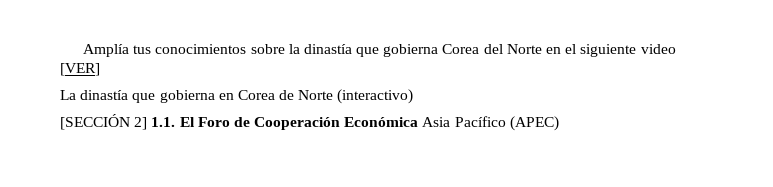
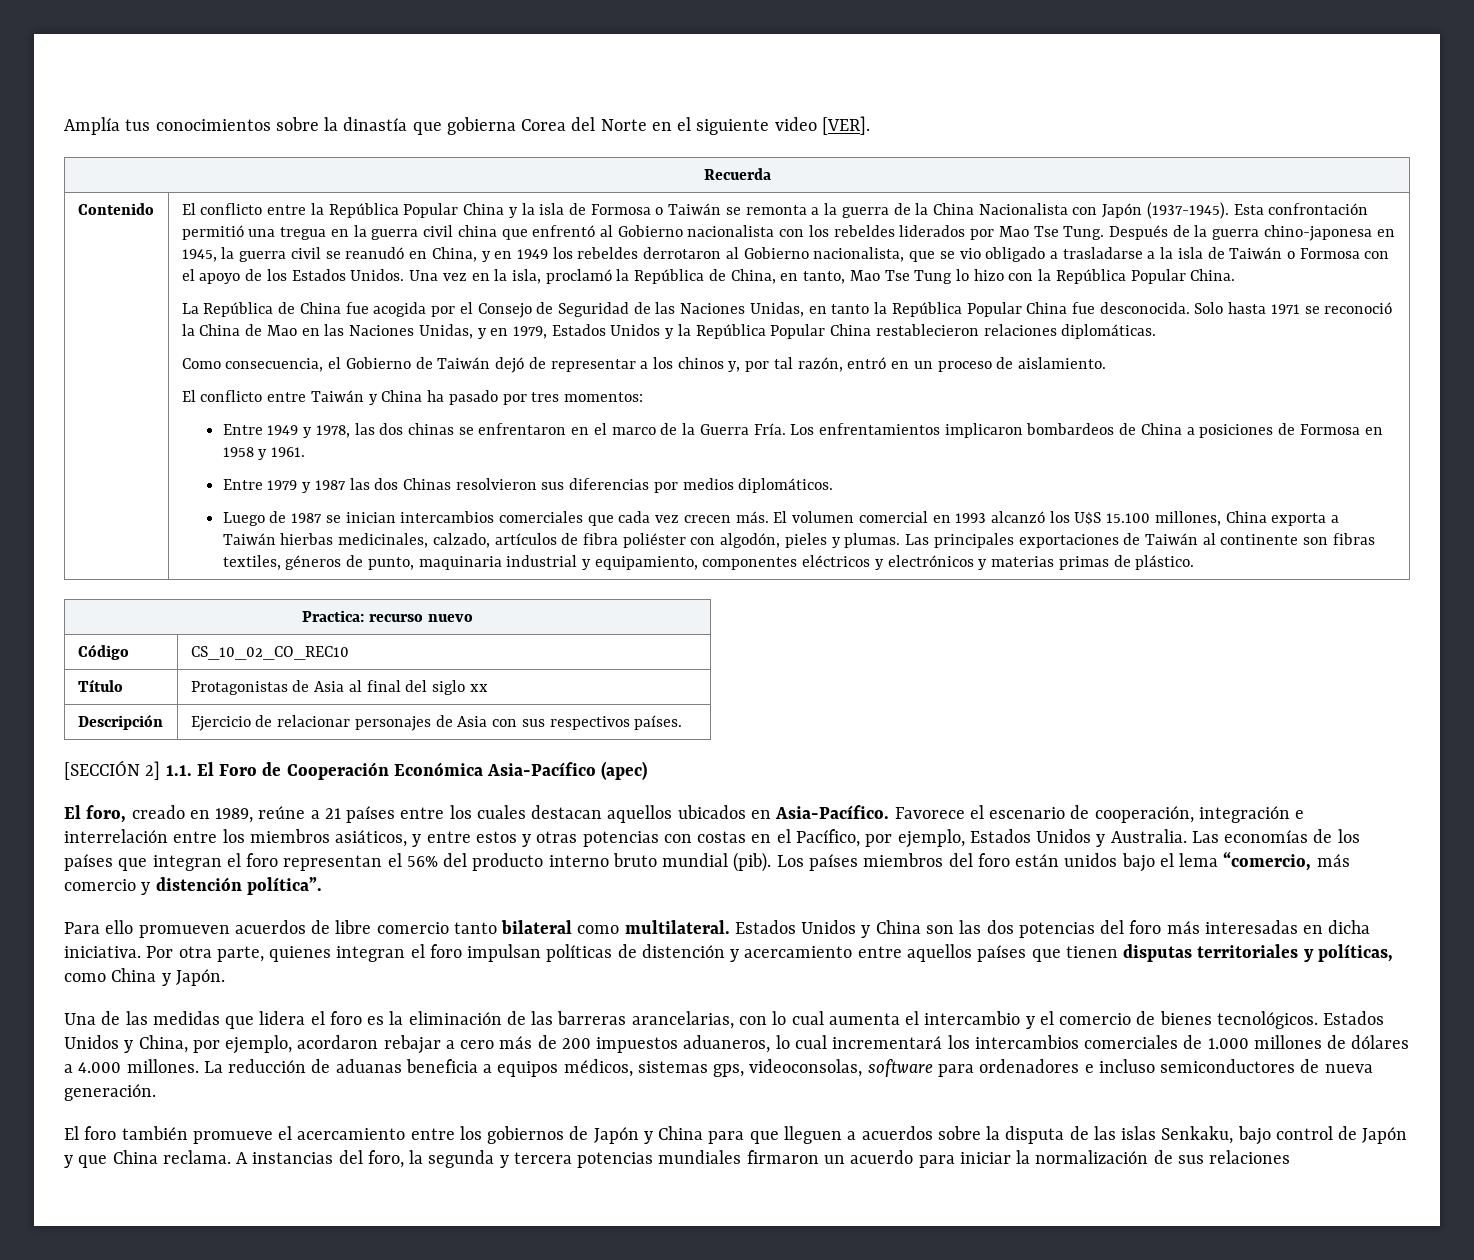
- Amplía tus conocimientos sobre la dinastía que gobierna Corea del Norte en el siguiente video [VER]
- La dinastía que gobierna en Corea de Norte (interactivo)
+ Amplía tus conocimientos sobre la dinastía que gobierna Corea del Norte en el siguiente video [VER].
+ Recuerda
+ Contenido | El conflicto entre la República Popular China y la isla de Formosa o Taiwán se remonta a la guerra de la China Nacionalista con Japón (1937-1945). Esta confrontación permitió una tregua en la guerra civil china que enfrentó al Gobierno nacionalista con los rebeldes liderados por Mao Tse Tung. Después de la guerra chino-japonesa en 1945, la guerra civil se reanudó en China, y en 1949 los rebeldes derrotaron al Gobierno nacionalista, que se vio obligado a trasladarse a la isla de Taiwán o Formosa con el apoyo de los Estados Unidos. Una vez en la isla, proclamó la República de China, en tanto, Mao Tse Tung lo hizo con la República Popular China.
+ La República de China fue acogida por el Consejo de Seguridad de las Naciones Unidas, en tanto la República Popular China fue desconocida. Solo hasta 1971 se reconoció la China de Mao en las Naciones Unidas, y en 1979, Estados Unidos y la República Popular China restablecieron relaciones diplomáticas.
+ Como consecuencia, el Gobierno de Taiwán dejó de representar a los chinos y, por tal razón, entró en un proceso de aislamiento.
+ El conflicto entre Taiwán y China ha pasado por tres momentos:
+ Entre 1949 y 1978, las dos chinas se enfrentaron en el marco de la Guerra Fría. Los enfrentamientos implicaron bombardeos de China a posiciones de Formosa en 1958 y 1961.
+ Entre 1979 y 1987 las dos Chinas resolvieron sus diferencias por medios diplomáticos.
+ Luego de 1987 se inician intercambios comerciales que cada vez crecen más. El volumen comercial en 1993 alcanzó los U$S 15.100 millones, China exporta a Taiwán hierbas medicinales, calzado, artículos de fibra poliéster con algodón, pieles y plumas. Las principales exportaciones de Taiwán al continente son fibras textiles, géneros de punto, maquinaria industrial y equipamiento, componentes eléctricos y electrónicos y materias primas de plástico.
+ Practica: recurso nuevo
+ Código | CS_10_02_CO_REC10
+ Título | Protagonistas de Asia al final del siglo xx
+ Descripción | Ejercicio de relacionar personajes de Asia con sus respectivos países.
- [SECCIÓN 2] 1.1. El Foro de Cooperación Económica Asia Pacífico (APEC)
+ [SECCIÓN 2] 1.1. El Foro de Cooperación Económica Asia-Pacífico (apec)
+ El foro, creado en 1989, reúne a 21 países entre los cuales destacan aquellos ubicados en Asia-Pacífico. Favorece el escenario de cooperación, integración e interrelación entre los miembros asiáticos, y entre estos y otras potencias con costas en el Pacífico, por ejemplo, Estados Unidos y Australia. Las economías de los países que integran el foro representan el 56% del producto interno bruto mundial (pib). Los países miembros del foro están unidos bajo el lema “comercio, más comercio y distención política”.
+ Para ello promueven acuerdos de libre comercio tanto bilateral como multilateral. Estados Unidos y China son las dos potencias del foro más interesadas en dicha iniciativa. Por otra parte, quienes integran el foro impulsan políticas de distención y acercamiento entre aquellos países que tienen disputas territoriales y políticas, como China y Japón.
+ Una de las medidas que lidera el foro es la eliminación de las barreras arancelarias, con lo cual aumenta el intercambio y el comercio de bienes tecnológicos. Estados Unidos y China, por ejemplo, acordaron rebajar a cero más de 200 impuestos aduaneros, lo cual incrementará los intercambios comerciales de 1.000 millones de dólares a 4.000 millones. La reducción de aduanas beneficia a equipos médicos, sistemas gps, videoconsolas, software para ordenadores e incluso semiconductores de nueva generación.
+ El foro también promueve el acercamiento entre los gobiernos de Japón y China para que lleguen a acuerdos sobre la disputa de las islas Senkaku, bajo control de Japón y que China reclama. A instancias del foro, la segunda y tercera potencias mundiales firmaron un acuerdo para iniciar la normalización de sus relaciones

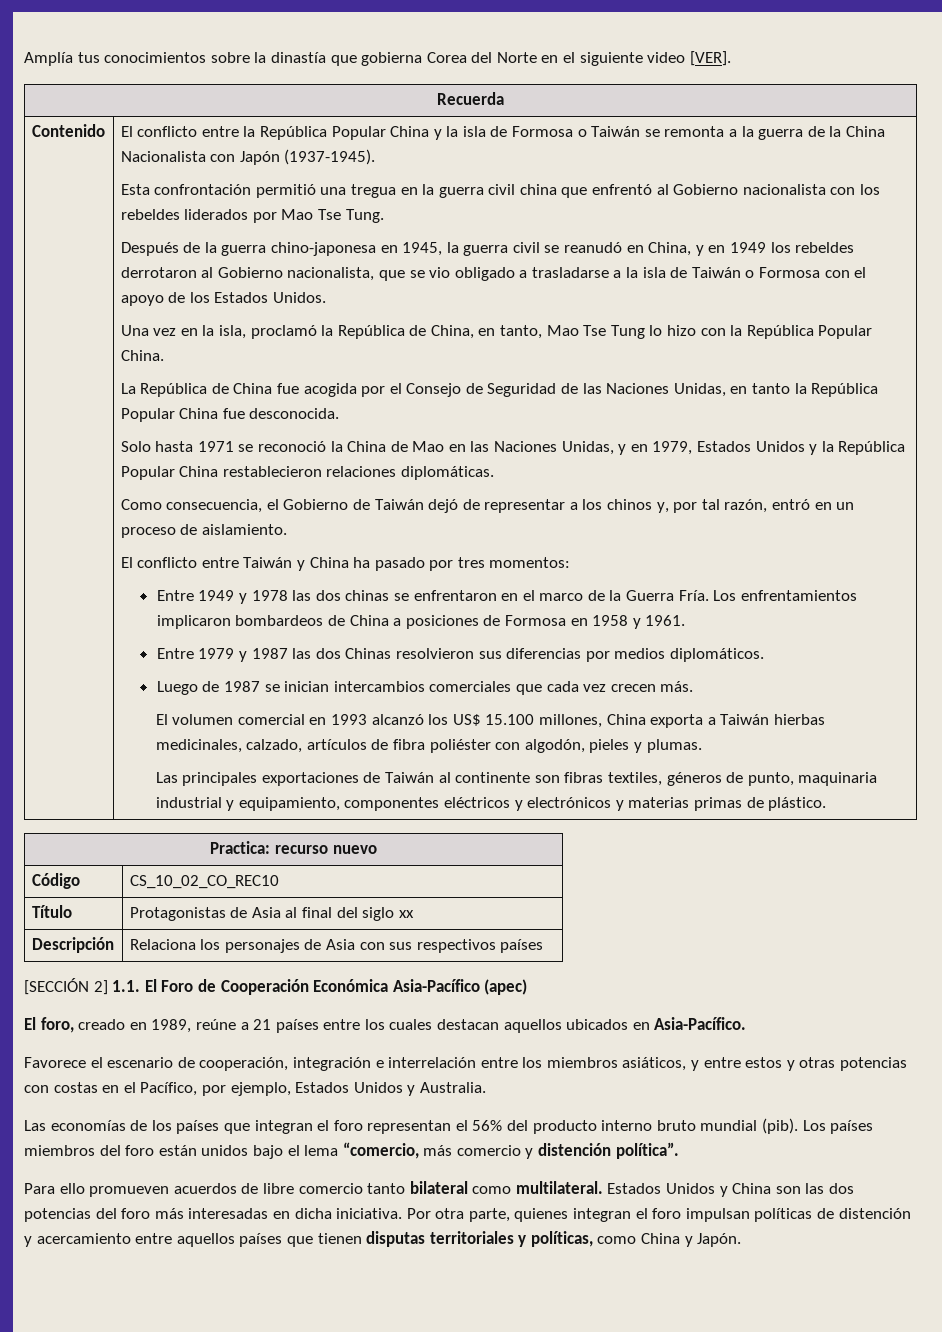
- El conflicto entre la República Popular China y la isla de Formosa o Taiwán se remonta a la guerra de la China Nacionalista con Japón (1937-1945). Esta confrontación permitió una tregua en la guerra civil china que enfrentó al Gobierno nacionalista con los rebeldes liderados por Mao Tse Tung. Después de la guerra chino-japonesa en 1945, la guerra civil se reanudó en China, y en 1949 los rebeldes derrotaron al Gobierno nacionalista, que se vio obligado a trasladarse a la isla de Taiwán o Formosa con el apoyo de los Estados Unidos. Una vez en la isla, proclamó la República de China, en tanto, Mao Tse Tung lo hizo con la República Popular China.
+ El conflicto entre la República Popular China y la isla de Formosa o Taiwán se remonta a la guerra de la China Nacionalista con Japón (1937-1945).
+ Esta confrontación permitió una tregua en la guerra civil china que enfrentó al Gobierno nacionalista con los rebeldes liderados por Mao Tse Tung.
+ Después de la guerra chino-japonesa en 1945, la guerra civil se reanudó en China, y en 1949 los rebeldes derrotaron al Gobierno nacionalista, que se vio obligado a trasladarse a la isla de Taiwán o Formosa con el apoyo de los Estados Unidos.
+ Una vez en la isla, proclamó la República de China, en tanto, Mao Tse Tung lo hizo con la República Popular China.
- La República de China fue acogida por el Consejo de Seguridad de las Naciones Unidas, en tanto la República Popular China fue desconocida. Solo hasta 1971 se reconoció la China de Mao en las Naciones Unidas, y en 1979, Estados Unidos y la República Popular China restablecieron relaciones diplomáticas.
+ La República de China fue acogida por el Consejo de Seguridad de las Naciones Unidas, en tanto la República Popular China fue desconocida.
+ Solo hasta 1971 se reconoció la China de Mao en las Naciones Unidas, y en 1979, Estados Unidos y la República Popular China restablecieron relaciones diplomáticas.
- Entre 1949 y 1978, las dos chinas se enfrentaron en el marco de la Guerra Fría.
+ Entre 1949 y 1978 las dos chinas se enfrentaron en el marco de la Guerra Fría.
- Luego de 1987 se inician intercambios comerciales que cada vez crecen más. El volumen comercial en 1993 alcanzó los U$S 15.100 millones, China exporta a Taiwán hierbas medicinales, calzado, artículos de fibra poliéster con algodón, pieles y plumas. Las principales exportaciones de Taiwán al continente son fibras textiles, géneros de punto, maquinaria industrial y equipamiento, componentes eléctricos y electrónicos y materias primas de plástico.
+ Luego de 1987 se inician intercambios comerciales que cada vez crecen más.
+ El volumen comercial en 1993 alcanzó los US$ 15.100 millones, China exporta a Taiwán hierbas medicinales, calzado, artículos de fibra poliéster con algodón, pieles y plumas.
+ Las principales exportaciones de Taiwán al continente son fibras textiles, géneros de punto, maquinaria industrial y equipamiento, componentes eléctricos y electrónicos y materias primas de plástico.
- Descripción | Ejercicio de relacionar personajes de Asia con sus respectivos países.
+ Descripción | Relaciona los personajes de Asia con sus respectivos países
- El foro, creado en 1989, reúne a 21 países entre los cuales destacan aquellos ubicados en Asia-Pacífico. Favorece el escenario de cooperación, integración e interrelación entre los miembros asiáticos, y entre estos y otras potencias con costas en el Pacífico, por ejemplo, Estados Unidos y Australia. Las economías de los países que integran el foro representan el 56% del producto interno bruto mundial (pib).
+ El foro, creado en 1989, reúne a 21 países entre los cuales destacan aquellos ubicados en Asia-Pacífico.
+ Favorece el escenario de cooperación, integración e interrelación entre los miembros asiáticos, y entre estos y otras potencias con costas en el Pacífico, por ejemplo, Estados Unidos y Australia.
+ Las economías de los países que integran el foro representan el 56% del producto interno bruto mundial (pib).
- Una de las medidas que lidera el foro es la eliminación de las barreras arancelarias, con lo cual aumenta el intercambio y el comercio de bienes tecnológicos. Estados Unidos y China, por ejemplo, acordaron rebajar a cero más de 200 impuestos aduaneros, lo cual incrementará los intercambios comerciales de 1.000 millones de dólares a 4.000 millones. La reducción de aduanas beneficia a equipos médicos, sistemas gps, videoconsolas, software para ordenadores e incluso semiconductores de nueva generación.
- El foro también promueve el acercamiento entre los gobiernos de Japón y China para que lleguen a acuerdos sobre la disputa de las islas Senkaku, bajo control de Japón y que China reclama. A instancias del foro, la segunda y tercera potencias mundiales firmaron un acuerdo para iniciar la normalización de sus relaciones

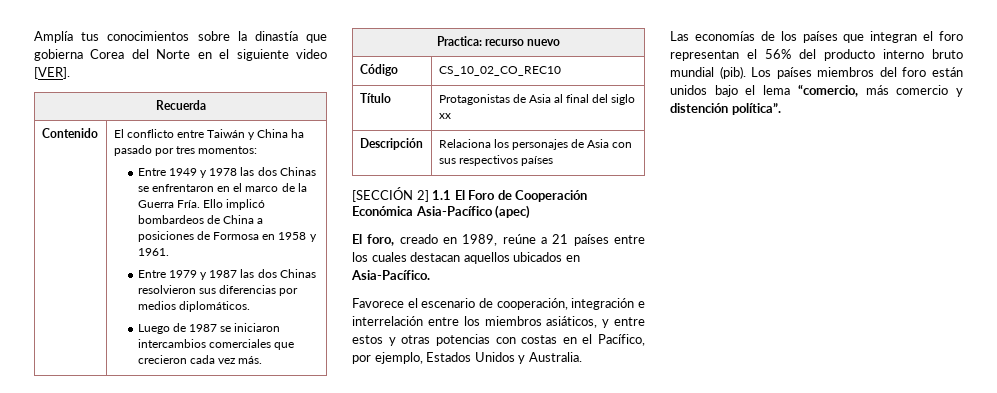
- El conflicto entre la República Popular China y la isla de Formosa o Taiwán se remonta a la guerra de la China Nacionalista con Japón (1937-1945).
- Esta confrontación permitió una tregua en la guerra civil china que enfrentó al Gobierno nacionalista con los rebeldes liderados por Mao Tse Tung.
- Después de la guerra chino-japonesa en 1945, la guerra civil se reanudó en China, y en 1949 los rebeldes derrotaron al Gobierno nacionalista, que se vio obligado a trasladarse a la isla de Taiwán o Formosa con el apoyo de los Estados Unidos.
- Una vez en la isla, proclamó la República de China, en tanto, Mao Tse Tung lo hizo con la República Popular China.
- La República de China fue acogida por el Consejo de Seguridad de las Naciones Unidas, en tanto la República Popular China fue desconocida.
- Solo hasta 1971 se reconoció la China de Mao en las Naciones Unidas, y en 1979, Estados Unidos y la República Popular China restablecieron relaciones diplomáticas.
- Como consecuencia, el Gobierno de Taiwán dejó de representar a los chinos y, por tal razón, entró en un proceso de aislamiento.
- Entre 1949 y 1978 las dos chinas se enfrentaron en el marco de la Guerra Fría.
+ Entre 1949 y 1978 las dos Chinas se enfrentaron en el marco de la Guerra Fría.
- Los enfrentamientos implicaron bombardeos de China a posiciones de Formosa en 1958 y 1961.
+ Ello implicó bombardeos de China a posiciones de Formosa en 1958 y 1961.
- Luego de 1987 se inician intercambios comerciales que cada vez crecen más.
+ Luego de 1987 se iniciaron intercambios comerciales que crecieron cada vez más.
- El volumen comercial en 1993 alcanzó los US$ 15.100 millones, China exporta a Taiwán hierbas medicinales, calzado, artículos de fibra poliéster con algodón, pieles y plumas.
- Las principales exportaciones de Taiwán al continente son fibras textiles, géneros de punto, maquinaria industrial y equipamiento, componentes eléctricos y electrónicos y materias primas de plástico.
- [SECCIÓN 2] 1.1. El Foro de Cooperación Económica Asia-Pacífico (apec)
+ [SECCIÓN 2] 1.1 El Foro de Cooperación Económica Asia-Pacífico (apec)
- Para ello promueven acuerdos de libre comercio tanto bilateral como multilateral. Estados Unidos y China son las dos potencias del foro más interesadas en dicha iniciativa. Por otra parte, quienes integran el foro impulsan políticas de distención y acercamiento entre aquellos países que tienen disputas territoriales y políticas, como China y Japón.

